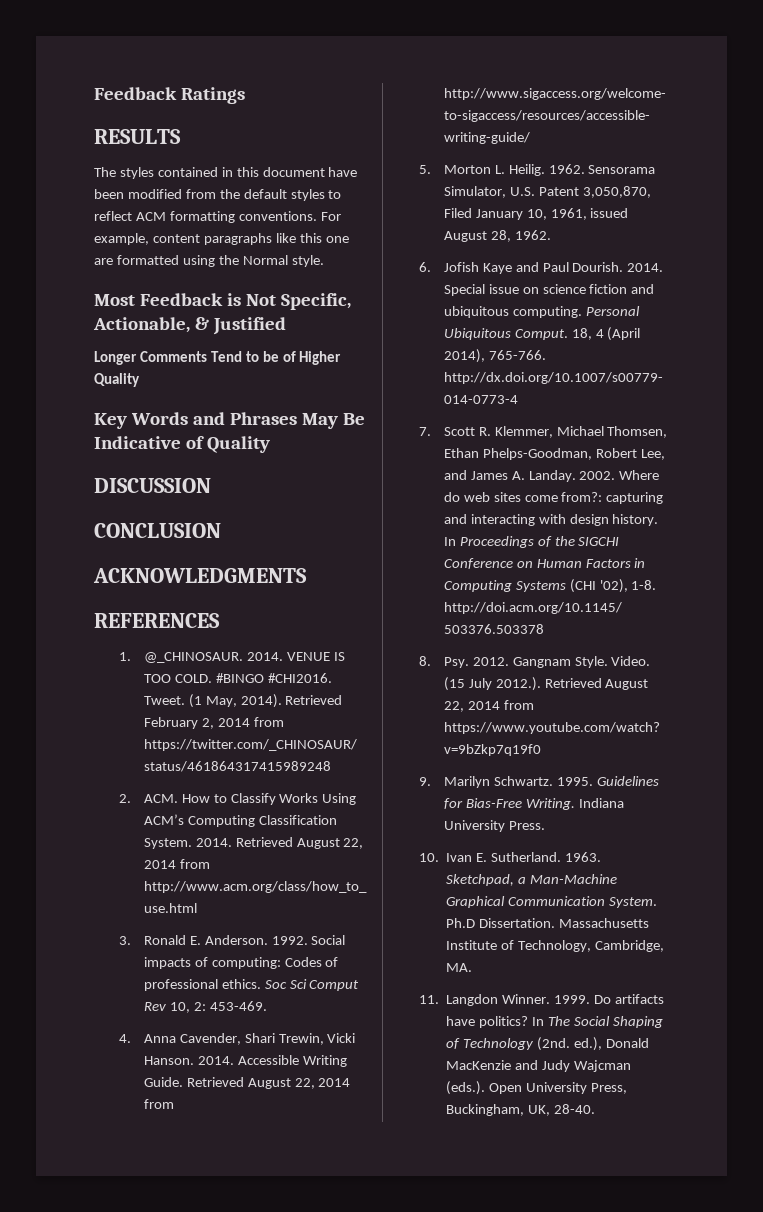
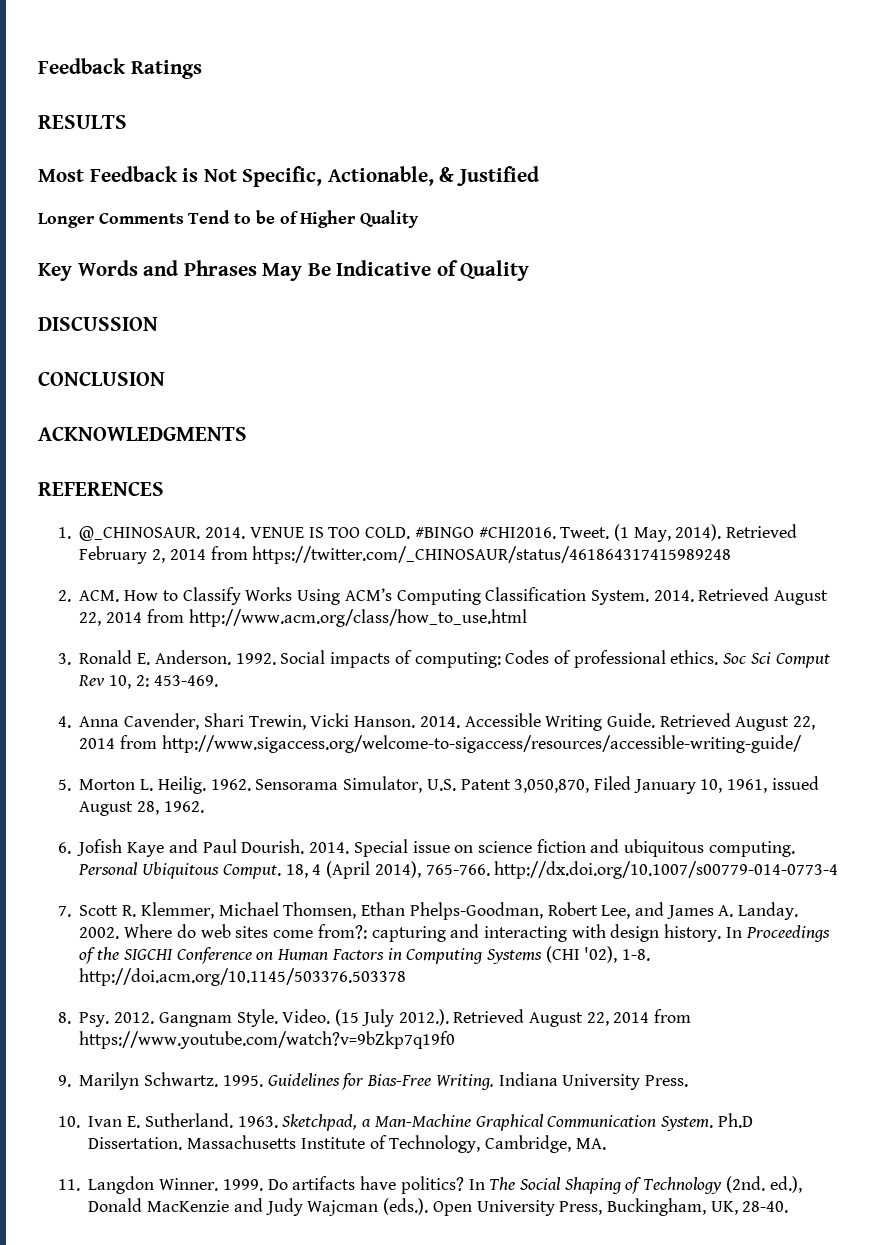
- The styles contained in this document have been modified from the default styles to reflect ACM formatting conventions. For example, content paragraphs like this one are formatted using the Normal style.

